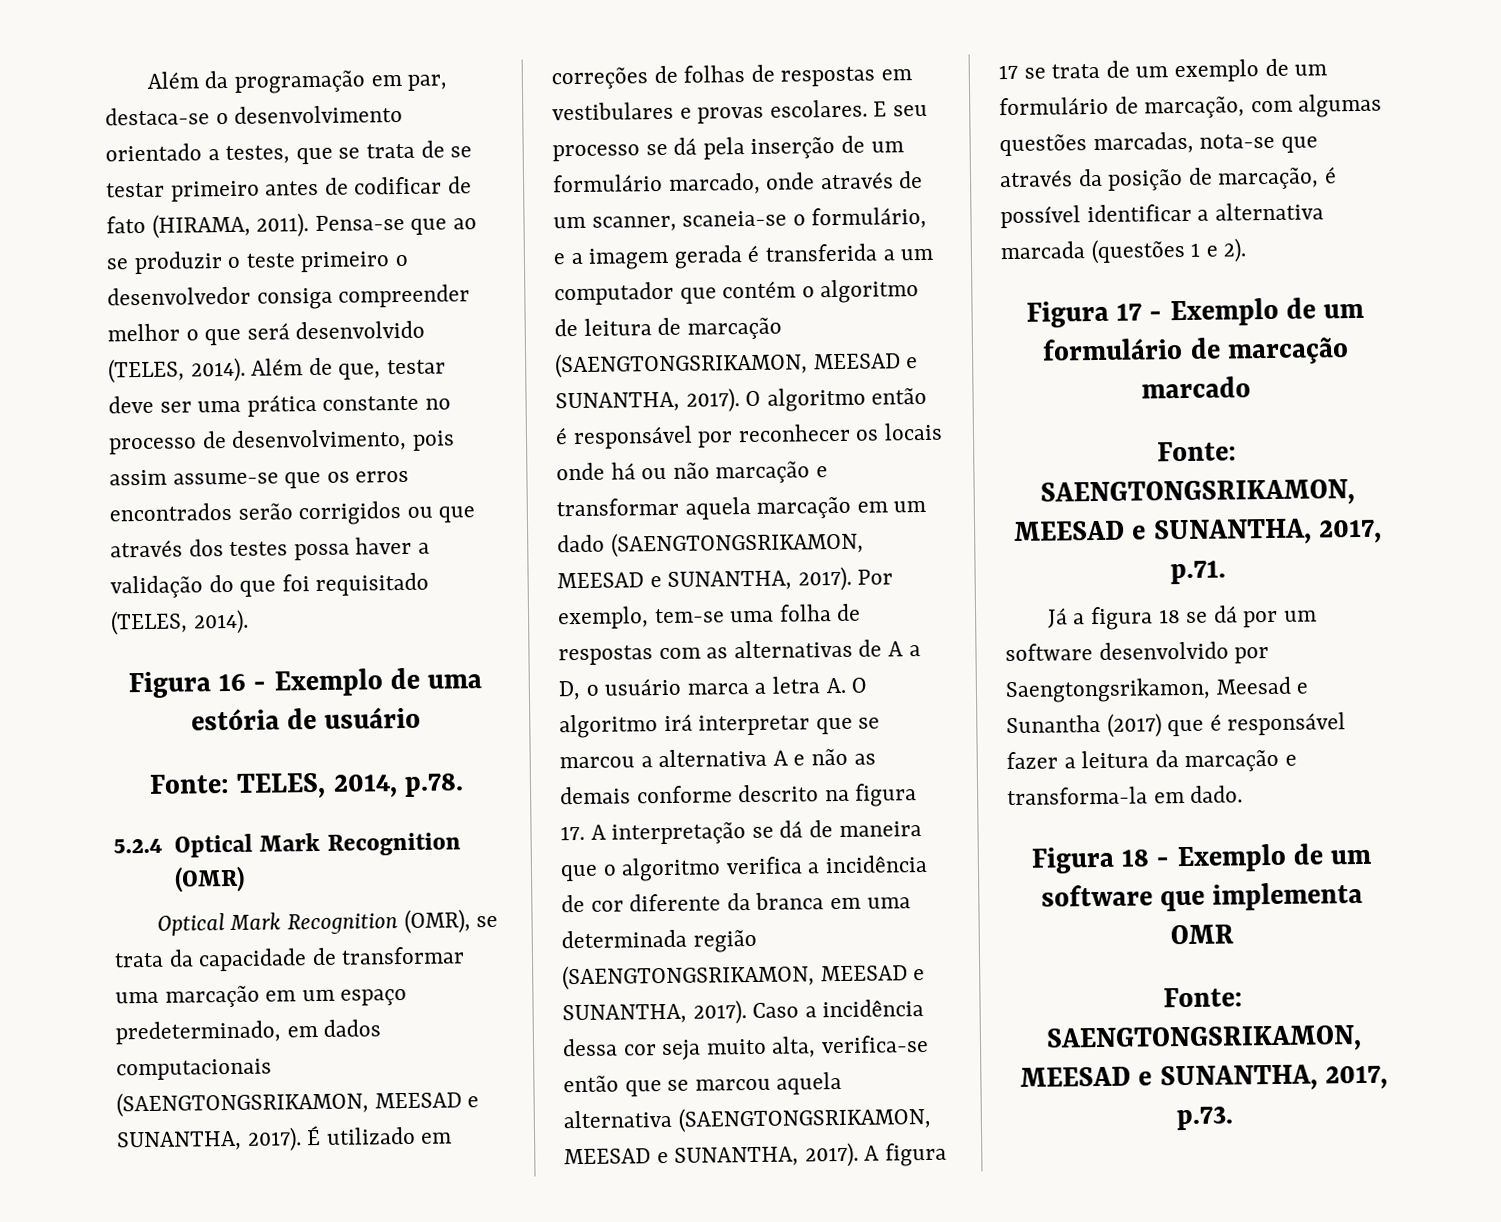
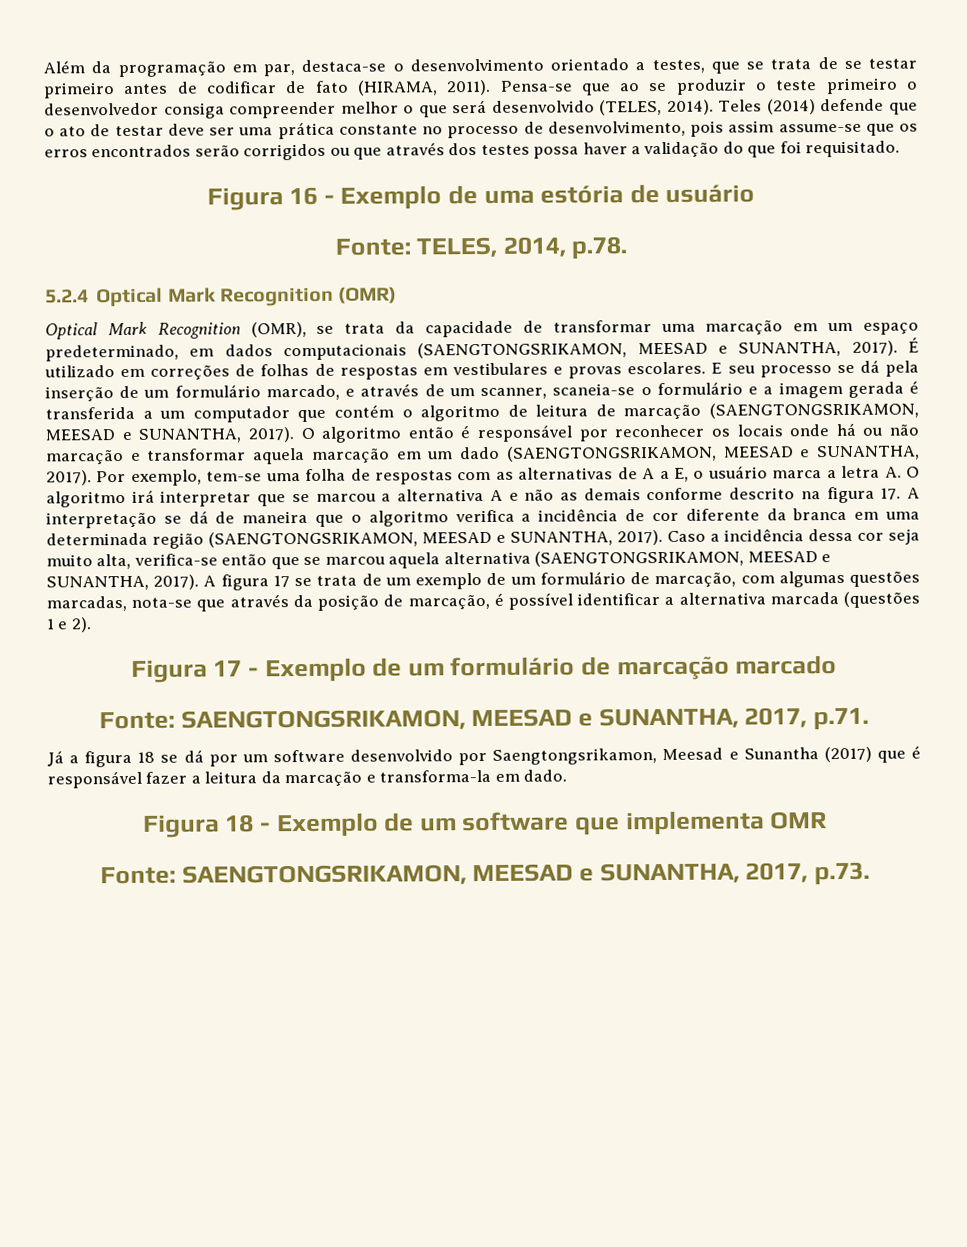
- Além de que, testar deve ser uma prática constante no processo de desenvolvimento, pois assim assume-se que os erros encontrados serão corrigidos ou que através dos testes possa haver a validação do que foi requisitado (TELES, 2014).
+ Teles (2014) defende que o ato de testar deve ser uma prática constante no processo de desenvolvimento, pois assim assume-se que os erros encontrados serão corrigidos ou que através dos testes possa haver a validação do que foi requisitado.
- E seu processo se dá pela inserção de um formulário marcado, onde através de um scanner, scaneia-se o formulário, e a imagem gerada é transferida a um computador que contém o algoritmo de leitura de marcação (SAENGTONGSRIKAMON, MEESAD e SUNANTHA, 2017).
+ E seu processo se dá pela inserção de um formulário marcado, e através de um scanner, scaneia-se o formulário e a imagem gerada é transferida a um computador que contém o algoritmo de leitura de marcação (SAENGTONGSRIKAMON, MEESAD e SUNANTHA, 2017).
- Por exemplo, tem-se uma folha de respostas com as alternativas de A a D, o usuário marca a letra A. O algoritmo irá interpretar que se marcou a alternativa A e não as demais conforme descrito na figura 17. A interpretação se dá de maneira que o algoritmo verifica a incidência de cor diferente da branca em uma determinada região (SAENGTONGSRIKAMON, MEESAD e SUNANTHA, 2017).
+ Por exemplo, tem-se uma folha de respostas com as alternativas de A a E, o usuário marca a letra A. O algoritmo irá interpretar que se marcou a alternativa A e não as demais conforme descrito na figura 17. A interpretação se dá de maneira que o algoritmo verifica a incidência de cor diferente da branca em uma determinada região (SAENGTONGSRIKAMON, MEESAD e SUNANTHA, 2017).

